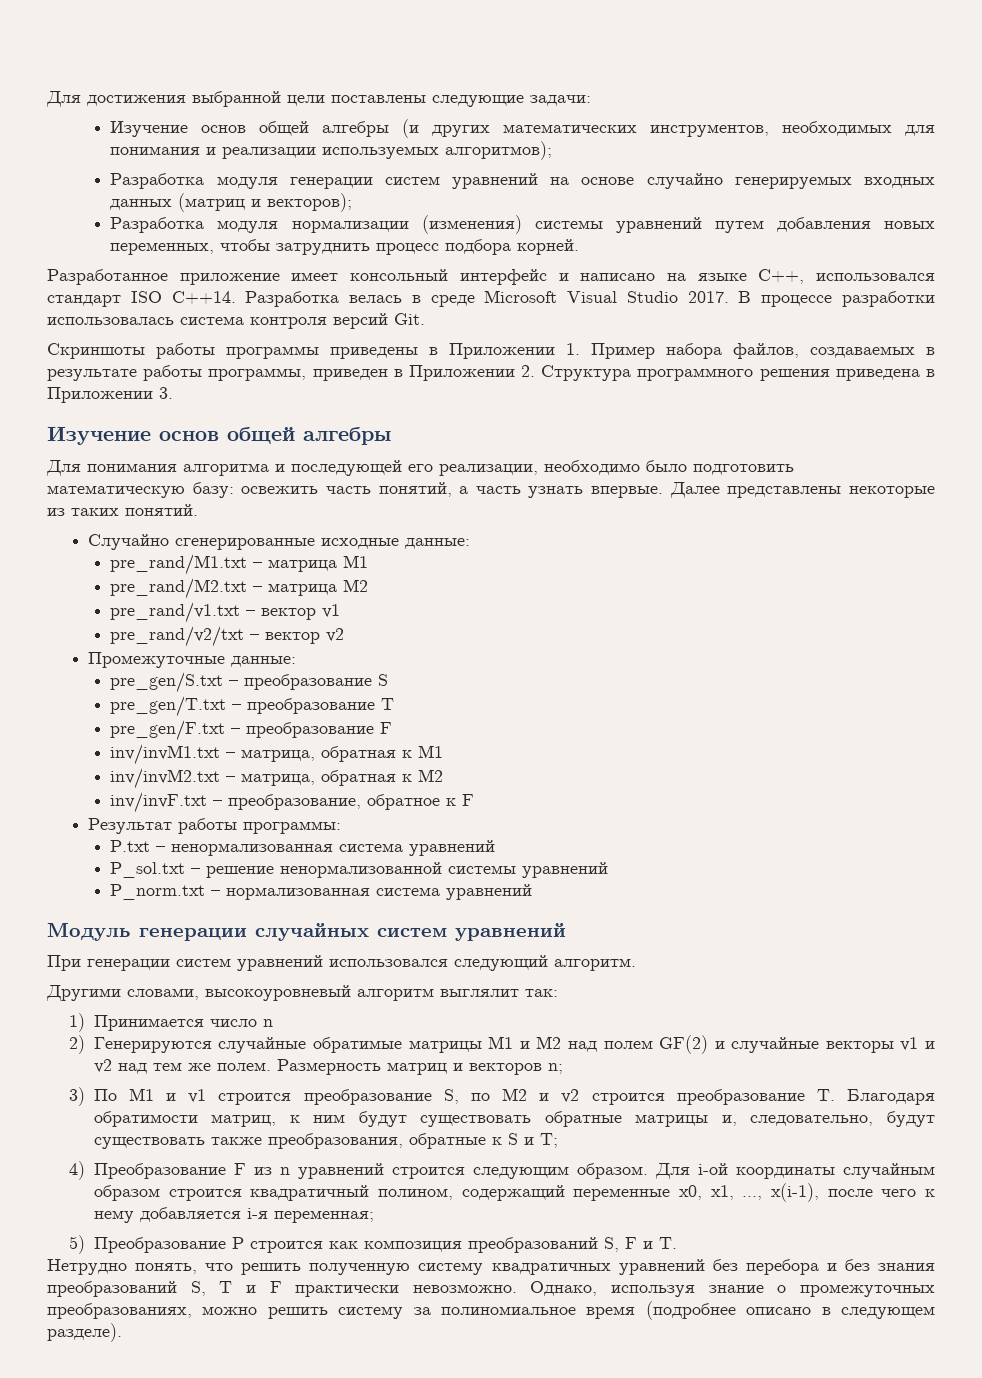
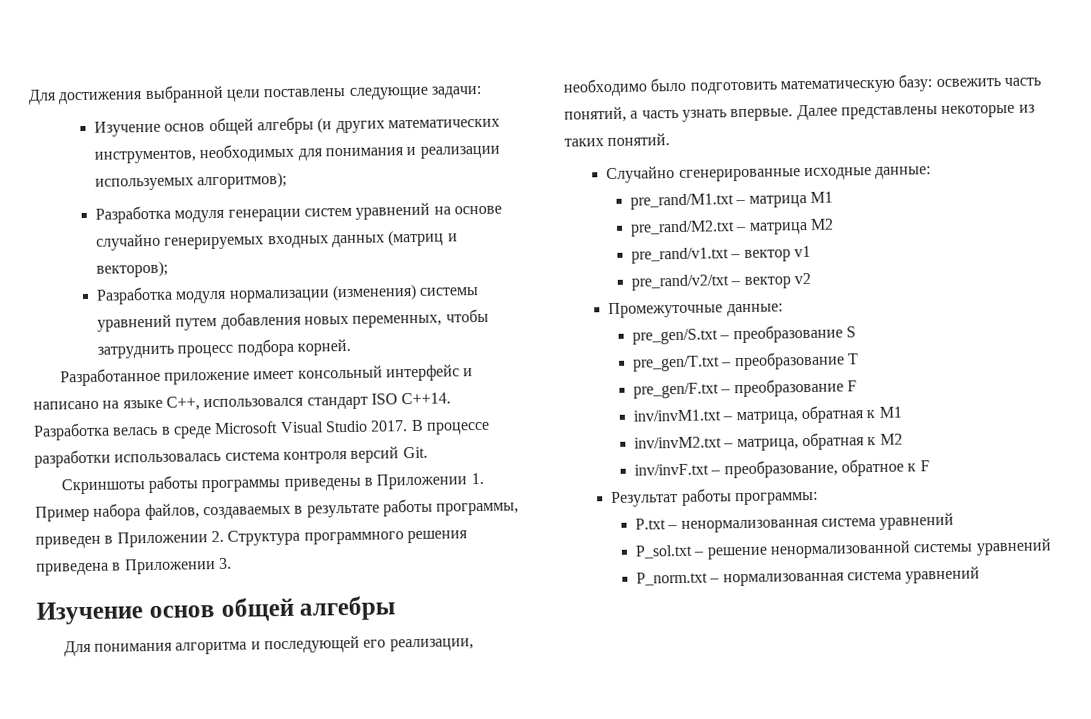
- Модуль генерации случайных систем уравнений
- При генерации систем уравнений использовался следующий алгоритм.
- Другими словами, высокоуровневый алгоритм выглялит так:
- 1) Принимается число n
- 2) Генерируются случайные обратимые матрицы M1 и M2 над полем GF(2) и случайные векторы v1 и v2 над тем же полем. Размерность матриц и векторов n;
- 3) По M1 и v1 строится преобразование S, по M2 и v2 строится преобразование Т. Благодаря обратимости матриц, к ним будут существовать обратные матрицы и, следовательно, будут существовать также преобразования, обратные к S и T;
- 4) Преобразование F из n уравнений строится следующим образом. Для i-ой координаты случайным образом строится квадратичный полином, содержащий переменные x0, x1, …, x(i-1), после чего к нему добавляется i-я переменная;
- 5) Преобразование P строится как композиция преобразований S, F и T.
- Нетрудно понять, что решить полученную систему квадратичных уравнений без перебора и без знания преобразований S, T и F практически невозможно. Однако, используя знание о промежуточных преобразованиях, можно решить систему за полиномиальное время (подробнее описано в следующем разделе).

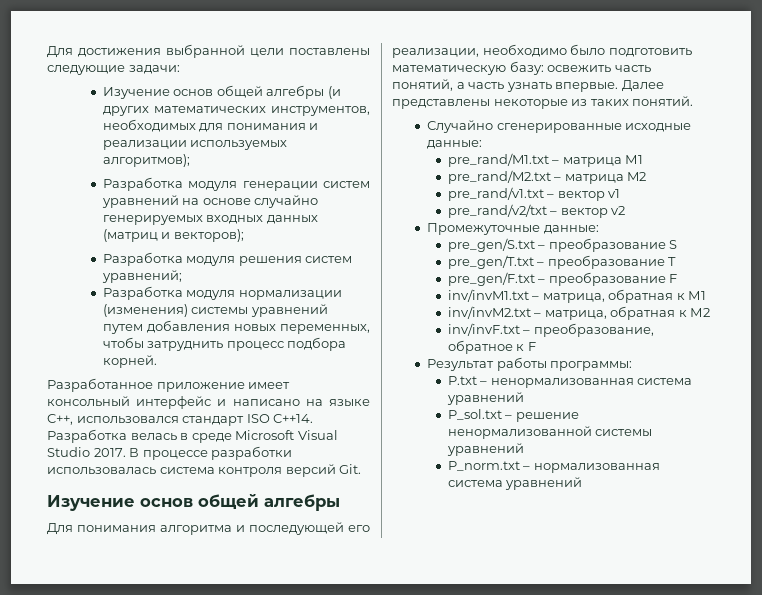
+ Разработка модуля решения систем уравнений;
- Скриншоты работы программы приведены в Приложении 1. Пример набора файлов, создаваемых в результате работы программы, приведен в Приложении 2. Структура программного решения приведена в Приложении 3.

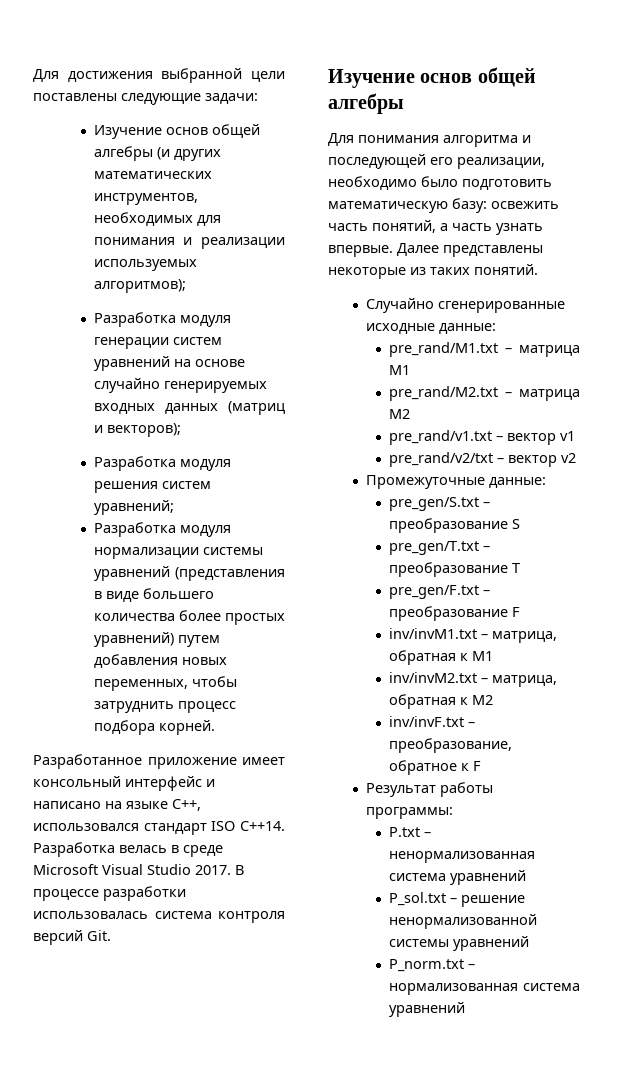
- Разработка модуля нормализации (изменения) системы уравнений путем добавления новых переменных, чтобы затруднить процесс подбора корней.
+ Разработка модуля нормализации системы уравнений (представления в виде большего количества более простых уравнений) путем добавления новых переменных, чтобы затруднить процесс подбора корней.

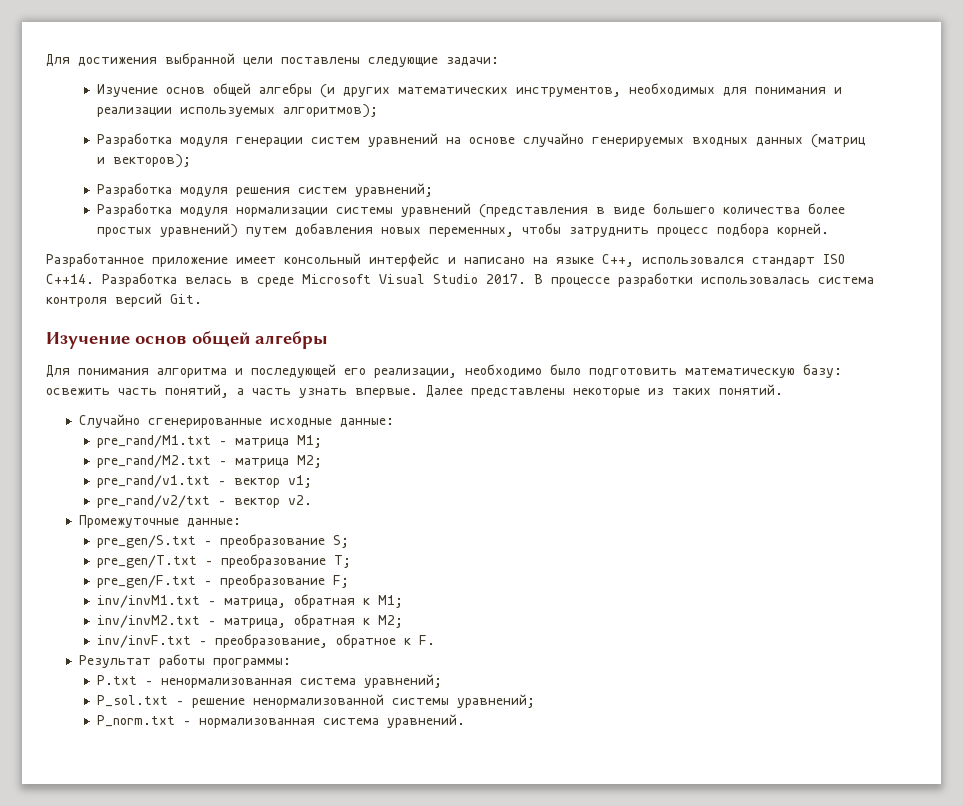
- pre_rand/M1.txt – матрица М1
+ pre_rand/M1.txt – матрица М1;
- pre_rand/M2.txt – матрица M2
+ pre_rand/M2.txt – матрица M2;
- pre_rand/v1.txt – вектор v1
+ pre_rand/v1.txt – вектор v1;
- pre_rand/v2/txt – вектор v2
+ pre_rand/v2/txt – вектор v2.
- pre_gen/S.txt – преобразование S
+ pre_gen/S.txt – преобразование S;
- pre_gen/T.txt – преобразование T
+ pre_gen/T.txt – преобразование T;
- pre_gen/F.txt – преобразование F
+ pre_gen/F.txt – преобразование F;
- inv/invM1.txt – матрица, обратная к М1
+ inv/invM1.txt – матрица, обратная к М1;
- inv/invM2.txt – матрица, обратная к М2
+ inv/invM2.txt – матрица, обратная к М2;
- inv/invF.txt – преобразование, обратное к F
+ inv/invF.txt – преобразование, обратное к F.
- P.txt – ненормализованная система уравнений
+ P.txt – ненормализованная система уравнений;
- P_sol.txt – решение ненормализованной системы уравнений
+ P_sol.txt – решение ненормализованной системы уравнений;
- P_norm.txt – нормализованная система уравнений
+ P_norm.txt – нормализованная система уравнений.

